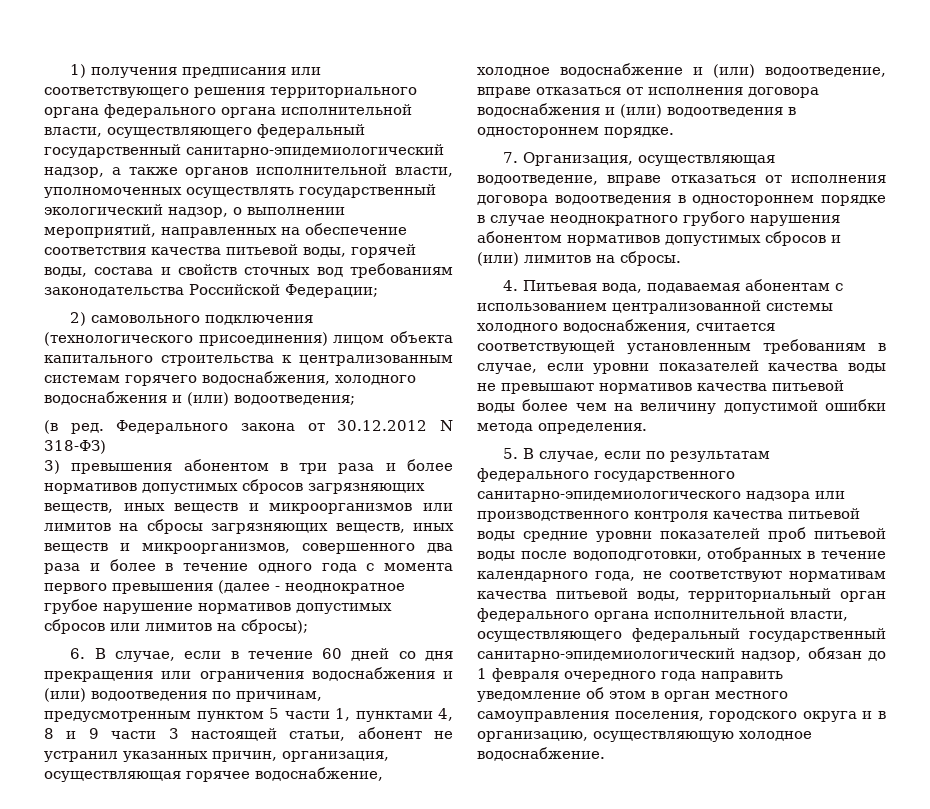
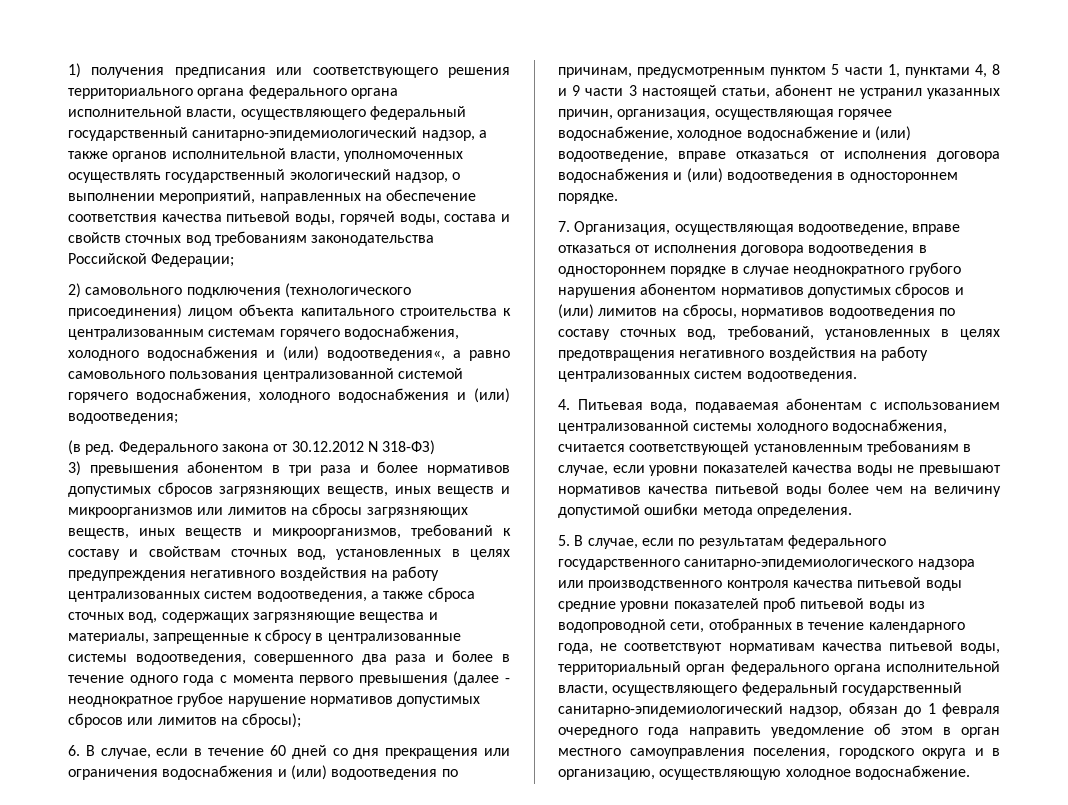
- 2) самовольного подключения (технологического присоединения) лицом объекта капитального строительства к централизованным системам горячего водоснабжения, холодного водоснабжения и (или) водоотведения;
+ 2) самовольного подключения (технологического присоединения) лицом объекта капитального строительства к централизованным системам горячего водоснабжения, холодного водоснабжения и (или) водоотведения«, а равно самовольного пользования централизованной системой горячего водоснабжения, холодного водоснабжения и (или) водоотведения;
- 3) превышения абонентом в три раза и более нормативов допустимых сбросов загрязняющих веществ, иных веществ и микроорганизмов или лимитов на сбросы загрязняющих веществ, иных веществ и микроорганизмов, совершенного два раза и более в течение одного года с момента первого превышения (далее - неоднократное грубое нарушение нормативов допустимых сбросов или лимитов на сбросы);
+ 3) превышения абонентом в три раза и более нормативов допустимых сбросов загрязняющих веществ, иных веществ и микроорганизмов или лимитов на сбросы загрязняющих веществ, иных веществ и микроорганизмов, требований к составу и свойствам сточных вод, установленных в целях предупреждения негативного воздействия на работу централизованных систем водоотведения, а также сброса сточных вод, содержащих загрязняющие вещества и материалы, запрещенные к сбросу в централизованные системы водоотведения, совершенного два раза и более в течение одного года с момента первого превышения (далее - неоднократное грубое нарушение нормативов допустимых сбросов или лимитов на сбросы);
- 7. Организация, осуществляющая водоотведение, вправе отказаться от исполнения договора водоотведения в одностороннем порядке в случае неоднократного грубого нарушения абонентом нормативов допустимых сбросов и (или) лимитов на сбросы.
+ 7. Организация, осуществляющая водоотведение, вправе отказаться от исполнения договора водоотведения в одностороннем порядке в случае неоднократного грубого нарушения абонентом нормативов допустимых сбросов и (или) лимитов на сбросы, нормативов водоотведения по составу сточных вод, требований, установленных в целях предотвращения негативного воздействия на работу централизованных систем водоотведения.
- 5. В случае, если по результатам федерального государственного санитарно-эпидемиологического надзора или производственного контроля качества питьевой воды средние уровни показателей проб питьевой воды после водоподготовки, отобранных в течение календарного года, не соответствуют нормативам качества питьевой воды, территориальный орган федерального органа исполнительной власти, осуществляющего федеральный государственный санитарно-эпидемиологический надзор, обязан до 1 февраля очередного года направить уведомление об этом в орган местного самоуправления поселения, городского округа и в организацию, осуществляющую холодное водоснабжение.
+ 5. В случае, если по результатам федерального государственного санитарно-эпидемиологического надзора или производственного контроля качества питьевой воды средние уровни показателей проб питьевой воды из водопроводной сети, отобранных в течение календарного года, не соответствуют нормативам качества питьевой воды, территориальный орган федерального органа исполнительной власти, осуществляющего федеральный государственный санитарно-эпидемиологический надзор, обязан до 1 февраля очередного года направить уведомление об этом в орган местного самоуправления поселения, городского округа и в организацию, осуществляющую холодное водоснабжение.

